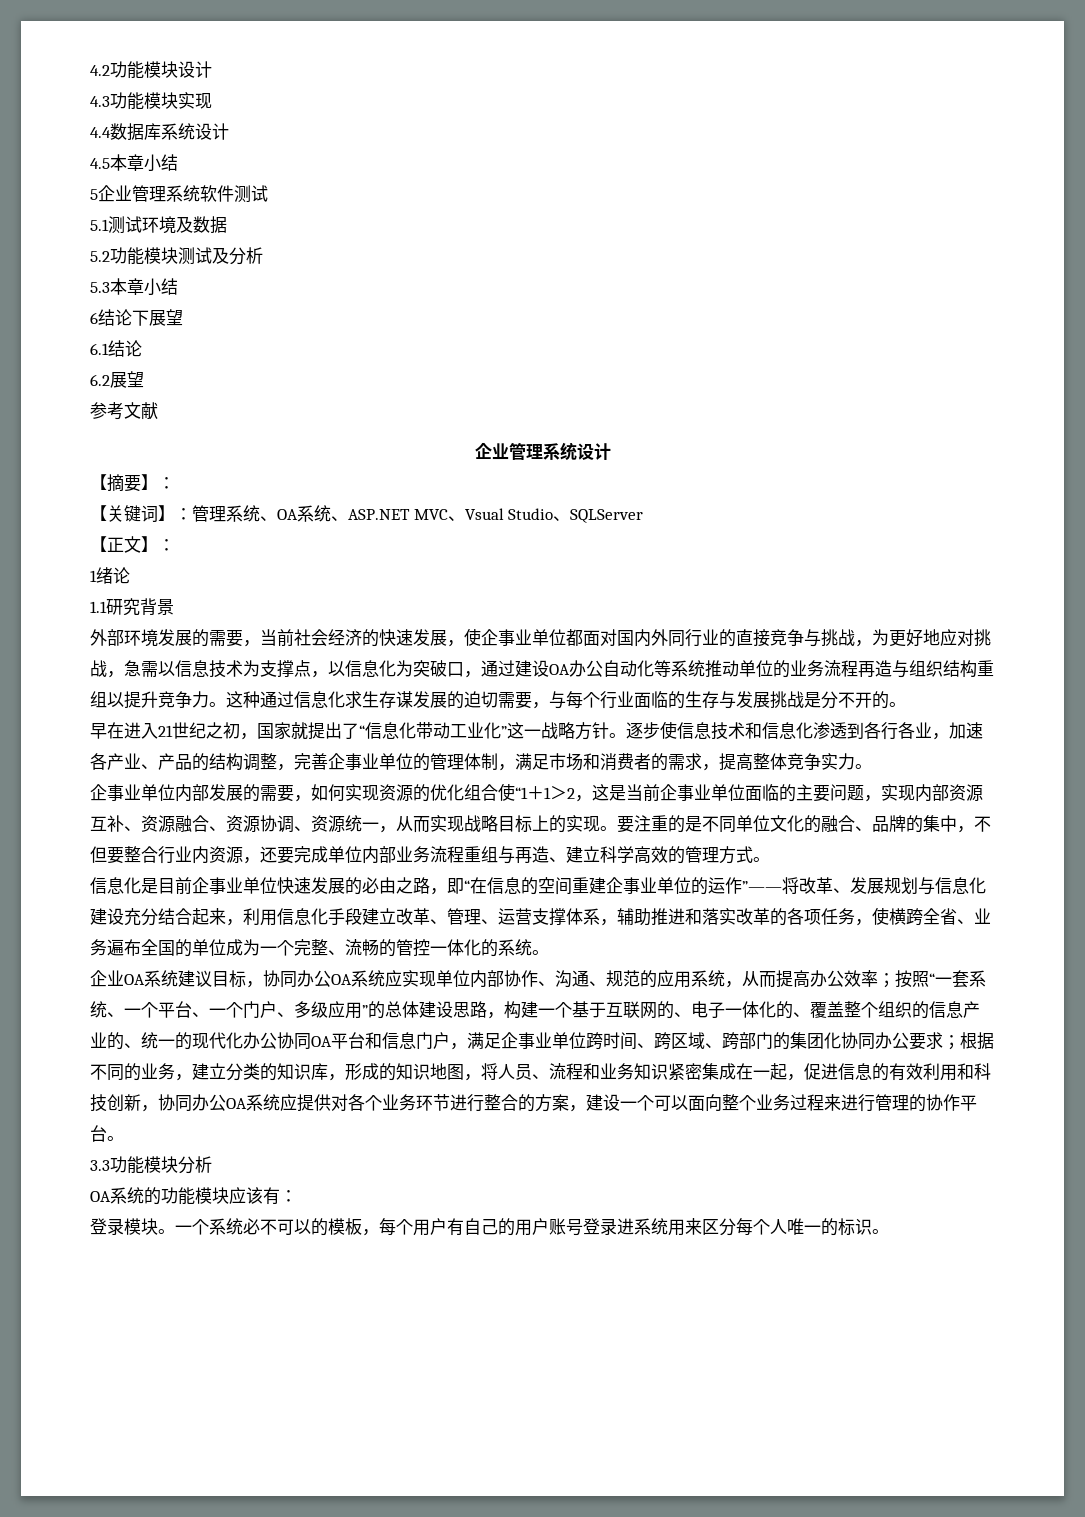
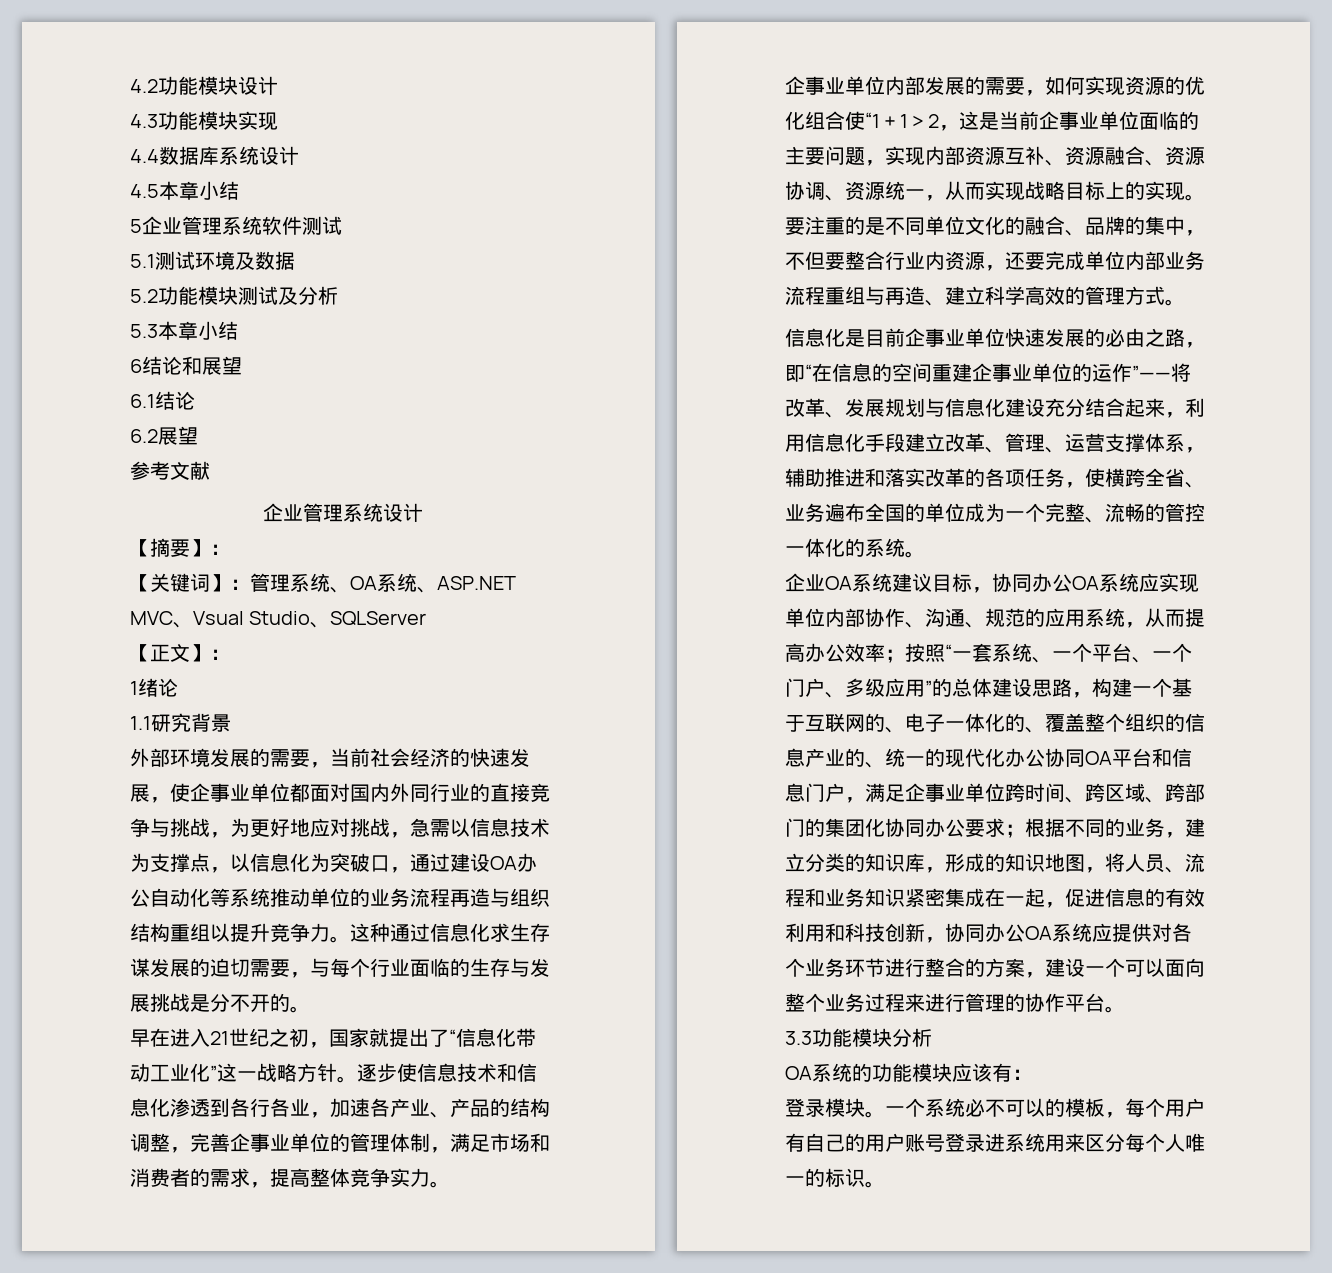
- 6结论下展望
+ 6结论和展望

